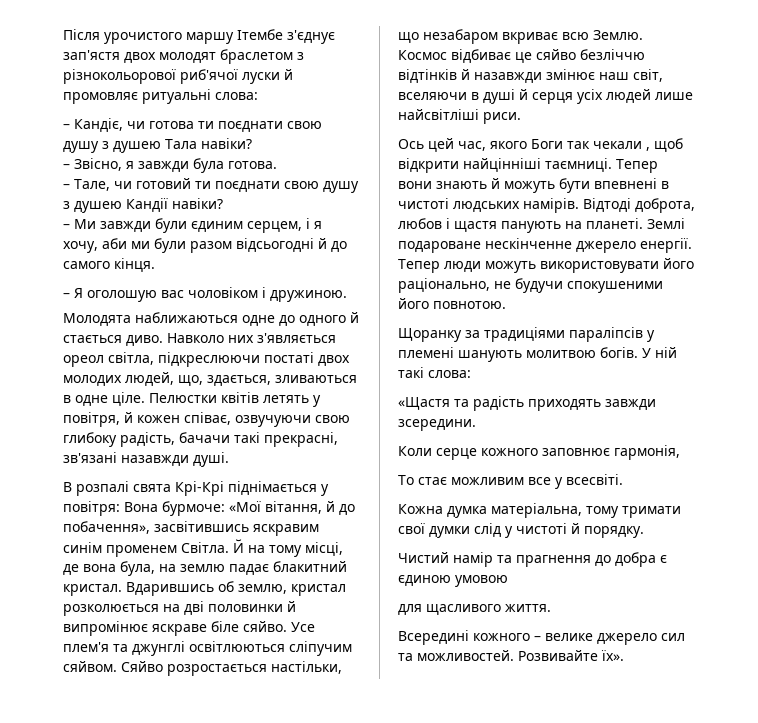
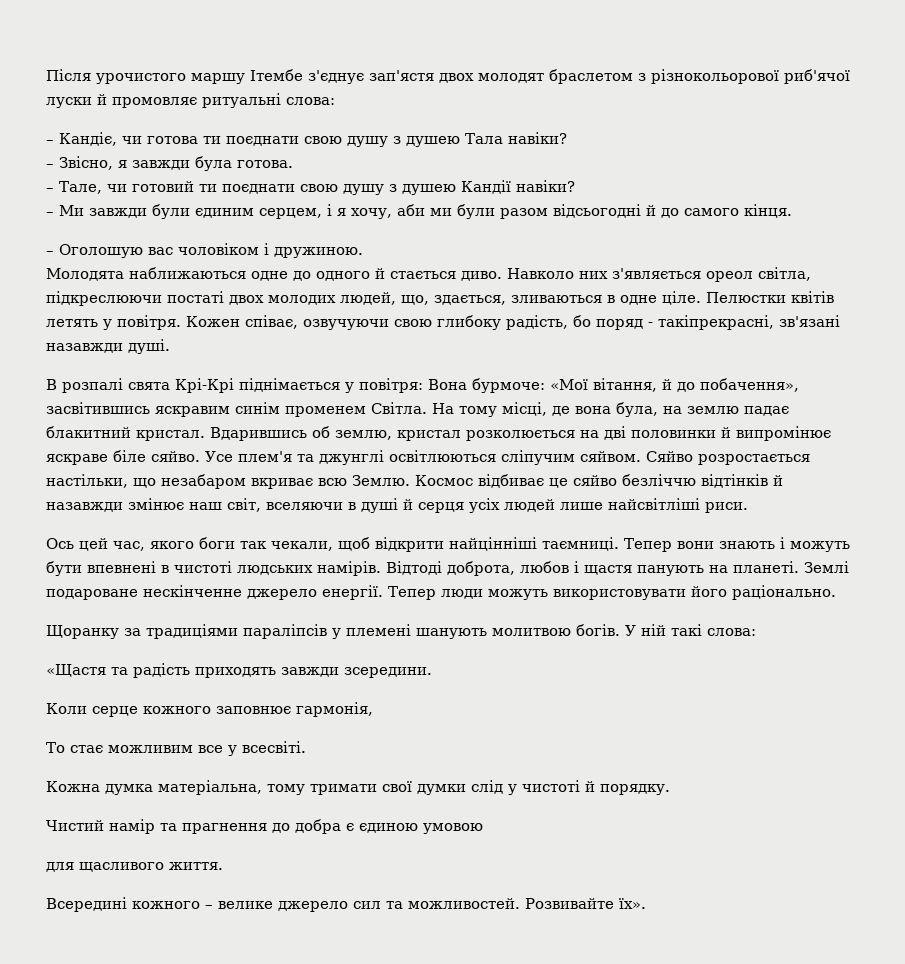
- – Я оголошую вас чоловіком і дружиною.
+ – Оголошую вас чоловіком і дружиною.
- Пелюстки квітів летять у повітря, й кожен співає, озвучуючи свою глибоку радість, бачачи такі прекрасні, зв'язані назавжди душі.
+ Пелюстки квітів летять у повітря. Кожен співає, озвучуючи свою глибоку радість, бо поряд - такіпрекрасні, зв'язані назавжди душі.
- Й на тому місці, де вона була, на землю падає блакитний кристал.
+ На тому місці, де вона була, на землю падає блакитний кристал.
- Ось цей час, якого Боги так чекали , щоб відкрити найцінніші таємниці.
+ Ось цей час, якого боги так чекали, щоб відкрити найцінніші таємниці.
- Тепер вони знають й можуть бути впевнені в чистоті людських намірів.
+ Тепер вони знають і можуть бути впевнені в чистоті людських намірів.
- Тепер люди можуть використовувати його раціонально, не будучи спокушеними його повнотою.
+ Тепер люди можуть використовувати його раціонально.

